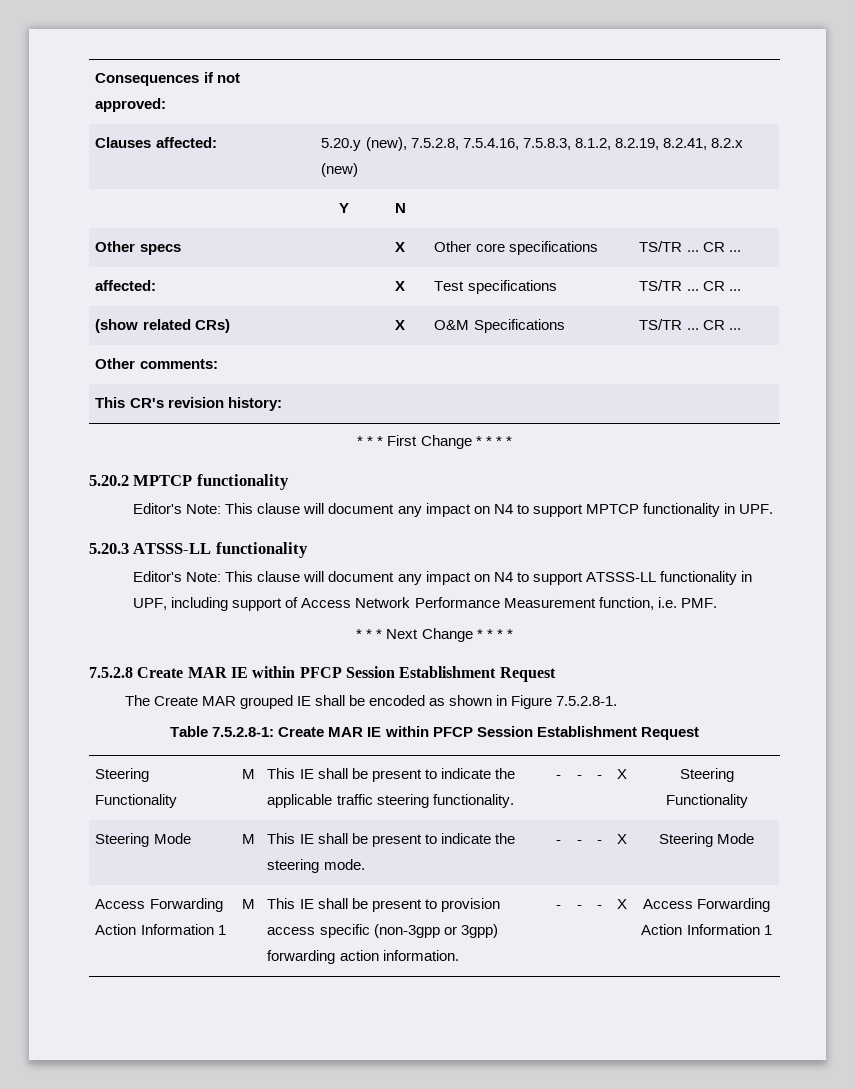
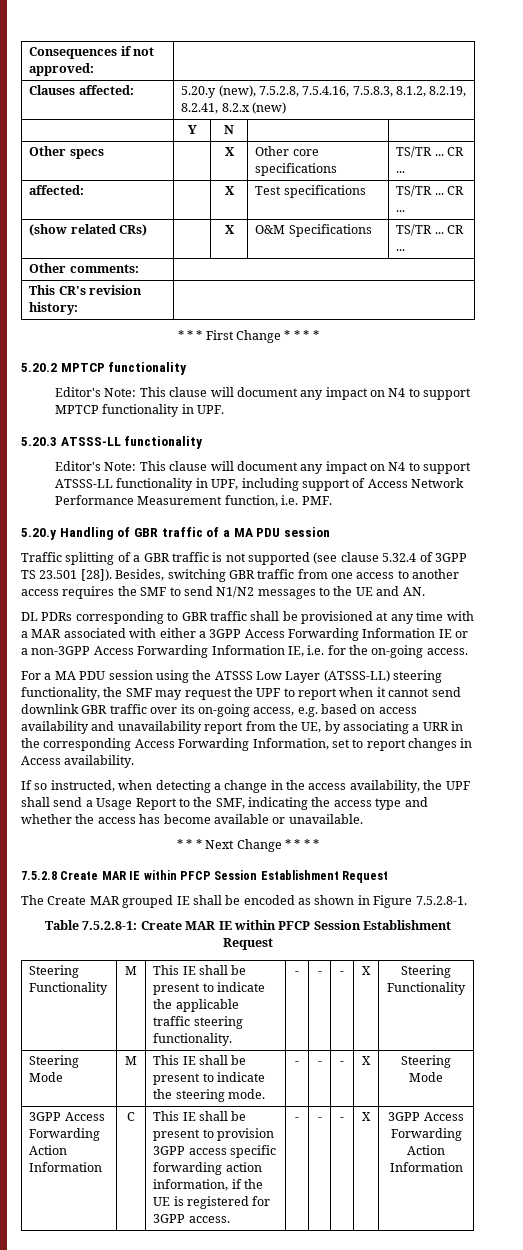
+ 5.20.y Handling of GBR traffic of a MA PDU session
+ Traffic splitting of a GBR traffic is not supported (see clause 5.32.4 of 3GPP TS 23.501 [28]). Besides, switching GBR traffic from one access to another access requires the SMF to send N1/N2 messages to the UE and AN.
+ DL PDRs corresponding to GBR traffic shall be provisioned at any time with a MAR associated with either a 3GPP Access Forwarding Information IE or a non-3GPP Access Forwarding Information IE, i.e. for the on-going access.
+ For a MA PDU session using the ATSSS Low Layer (ATSSS-LL) steering functionality, the SMF may request the UPF to report when it cannot send downlink GBR traffic over its on-going access, e.g. based on access availability and unavailability report from the UE, by associating a URR in the corresponding Access Forwarding Information, set to report changes in Access availability.
+ If so instructed, when detecting a change in the access availability, the UPF shall send a Usage Report to the SMF, indicating the access type and whether the access has become available or unavailable.
- Access Forwarding Action Information 1 | M | This IE shall be present to provision access specific (non-3gpp or 3gpp) forwarding action information. | - | - | - | X | Access Forwarding Action Information 1
+ 3GPP Access Forwarding Action Information | C | This IE shall be present to provision 3GPP access specific forwarding action information, if the UE is registered for 3GPP access. | - | - | - | X | 3GPP Access Forwarding Action Information

